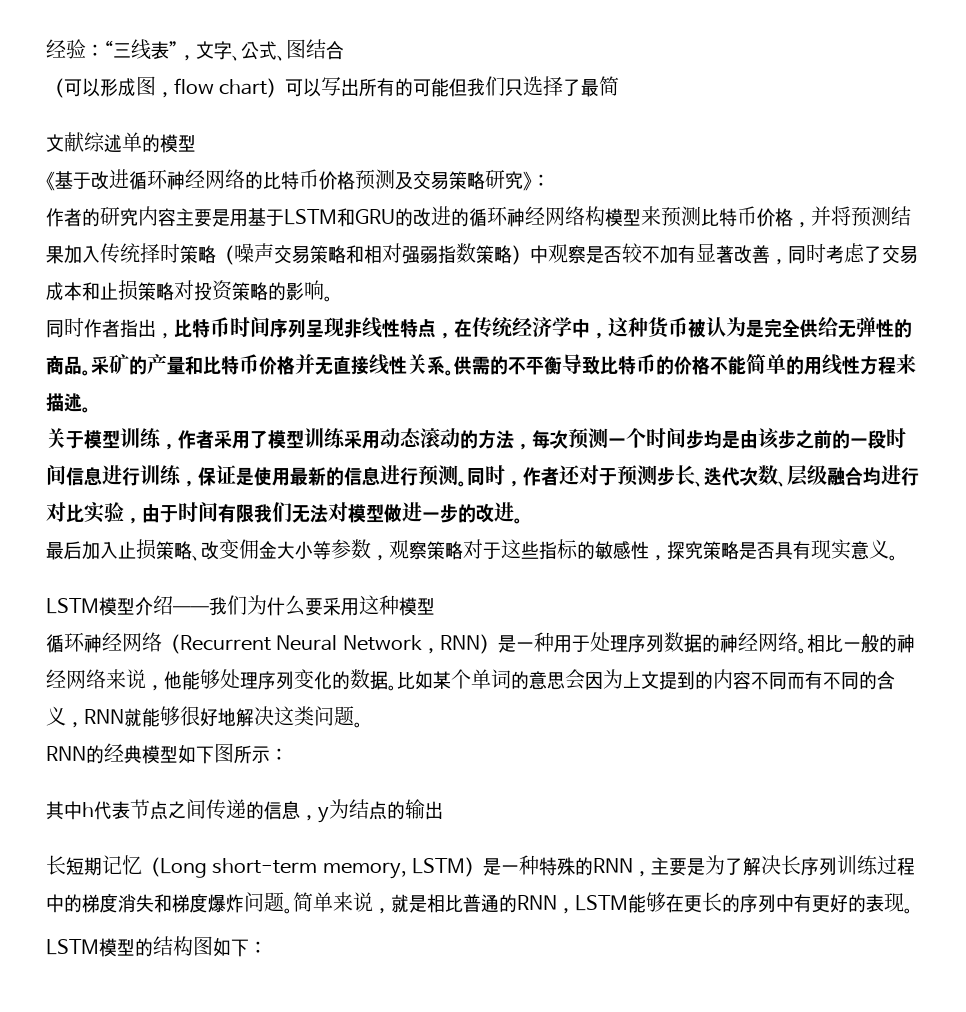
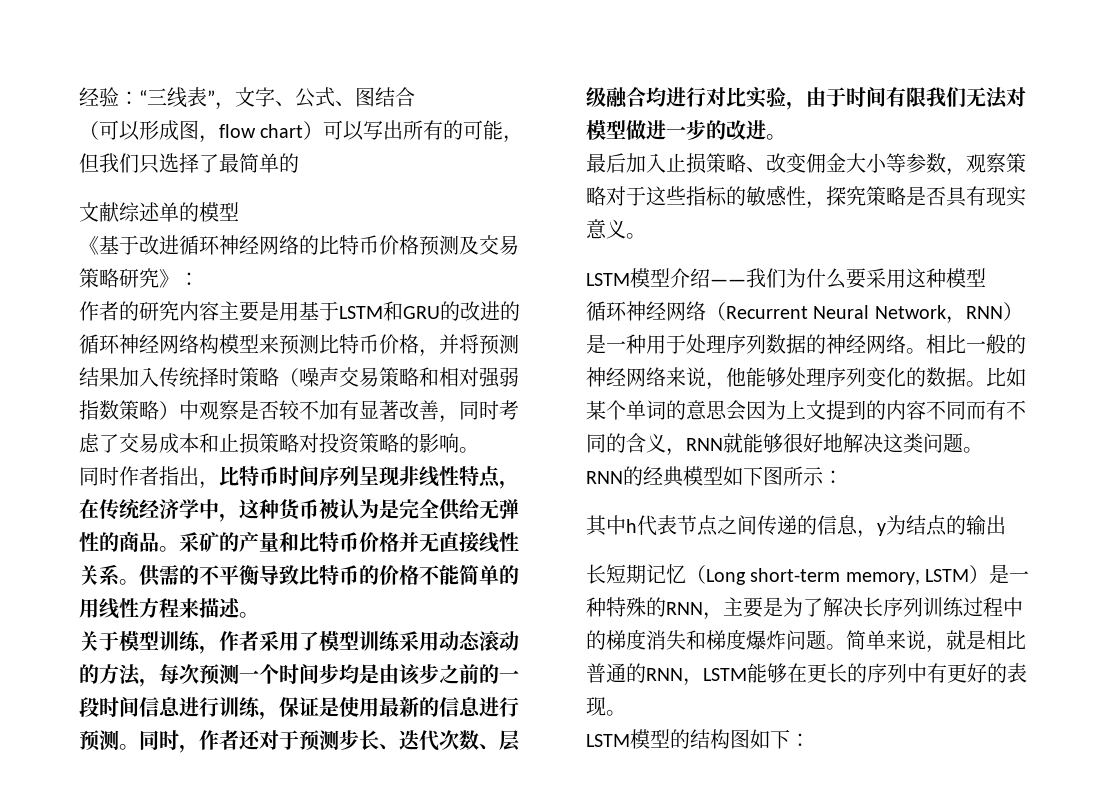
- （可以形成图，flow chart）可以写出所有的可能但我们只选择了最简
+ （可以形成图，flow chart）可以写出所有的可能，但我们只选择了最简单的

